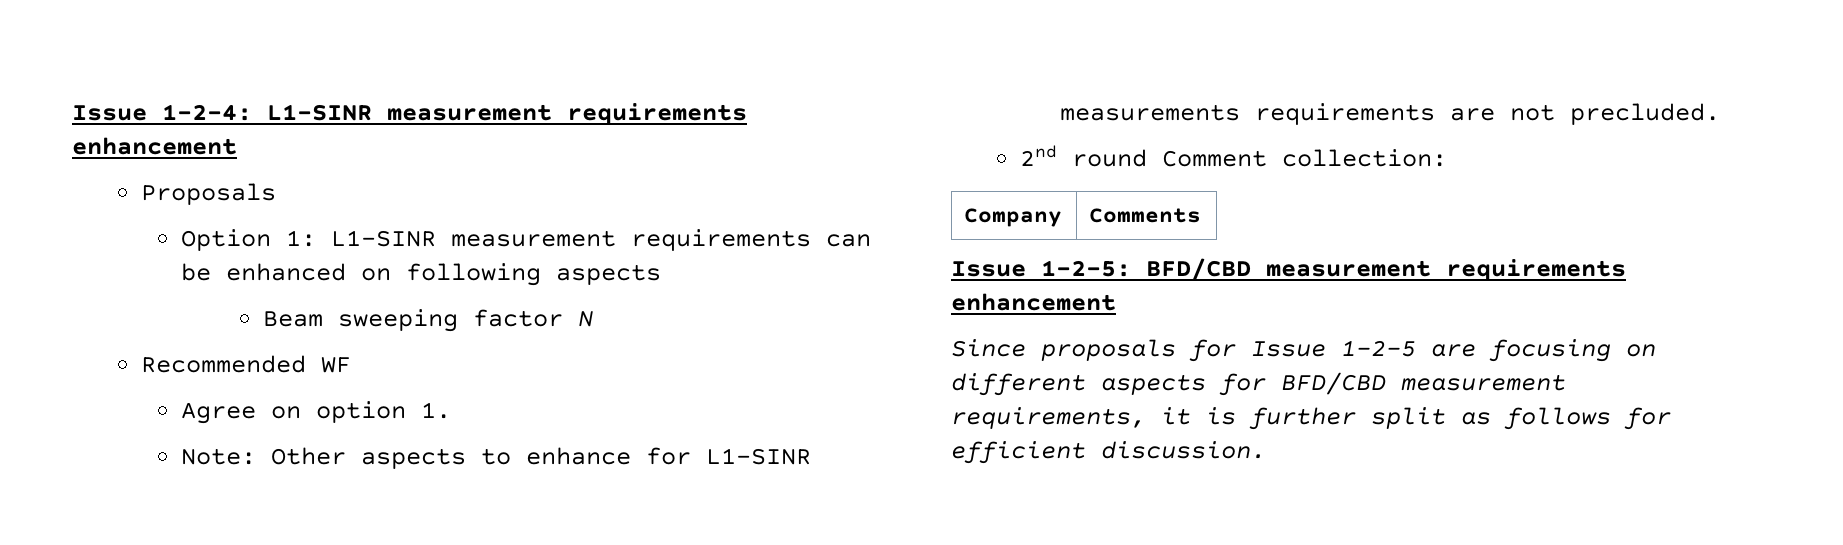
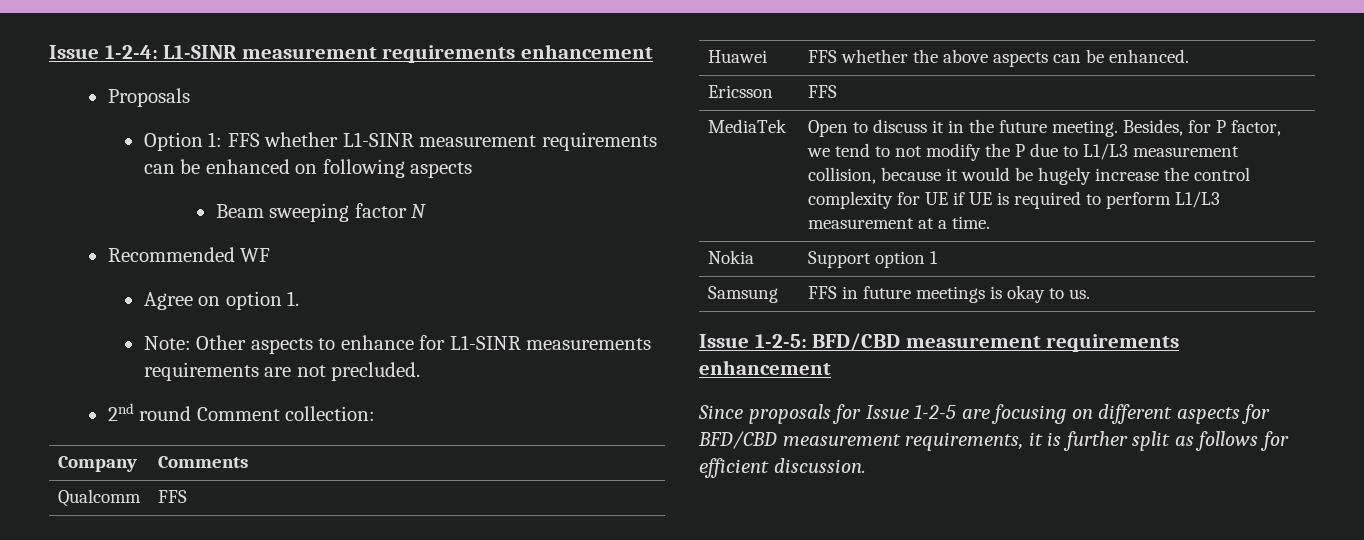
- Option 1: L1-SINR measurement requirements can be enhanced on following aspects
+ Option 1: FFS whether L1-SINR measurement requirements can be enhanced on following aspects
+ Qualcomm | FFS
+ Huawei | FFS whether the above aspects can be enhanced.
+ Ericsson | FFS
+ MediaTek | Open to discuss it in the future meeting. Besides, for P factor, we tend to not modify the P due to L1/L3 measurement collision, because it would be hugely increase the control complexity for UE if UE is required to perform L1/L3 measurement at a time.
+ Nokia | Support option 1
+ Samsung | FFS in future meetings is okay to us.

